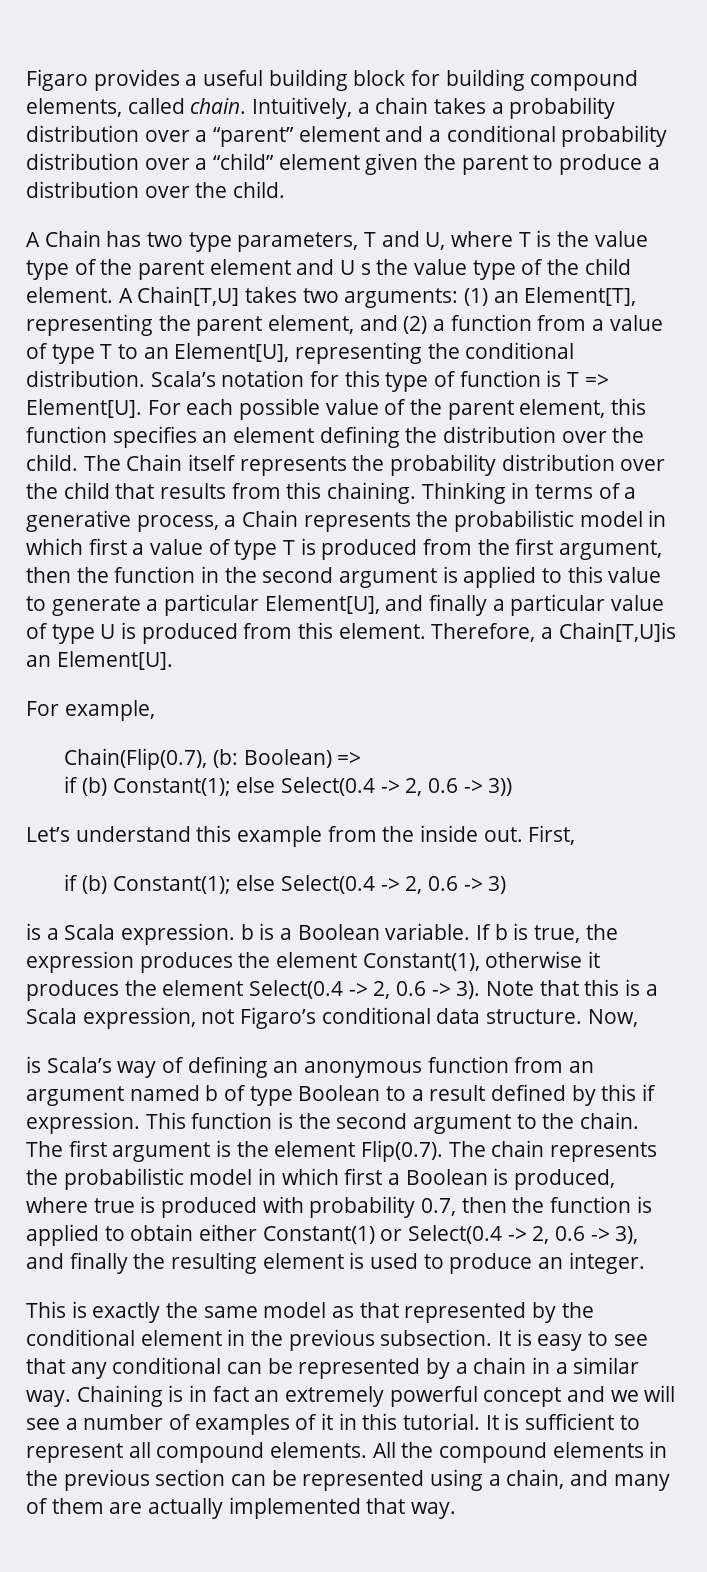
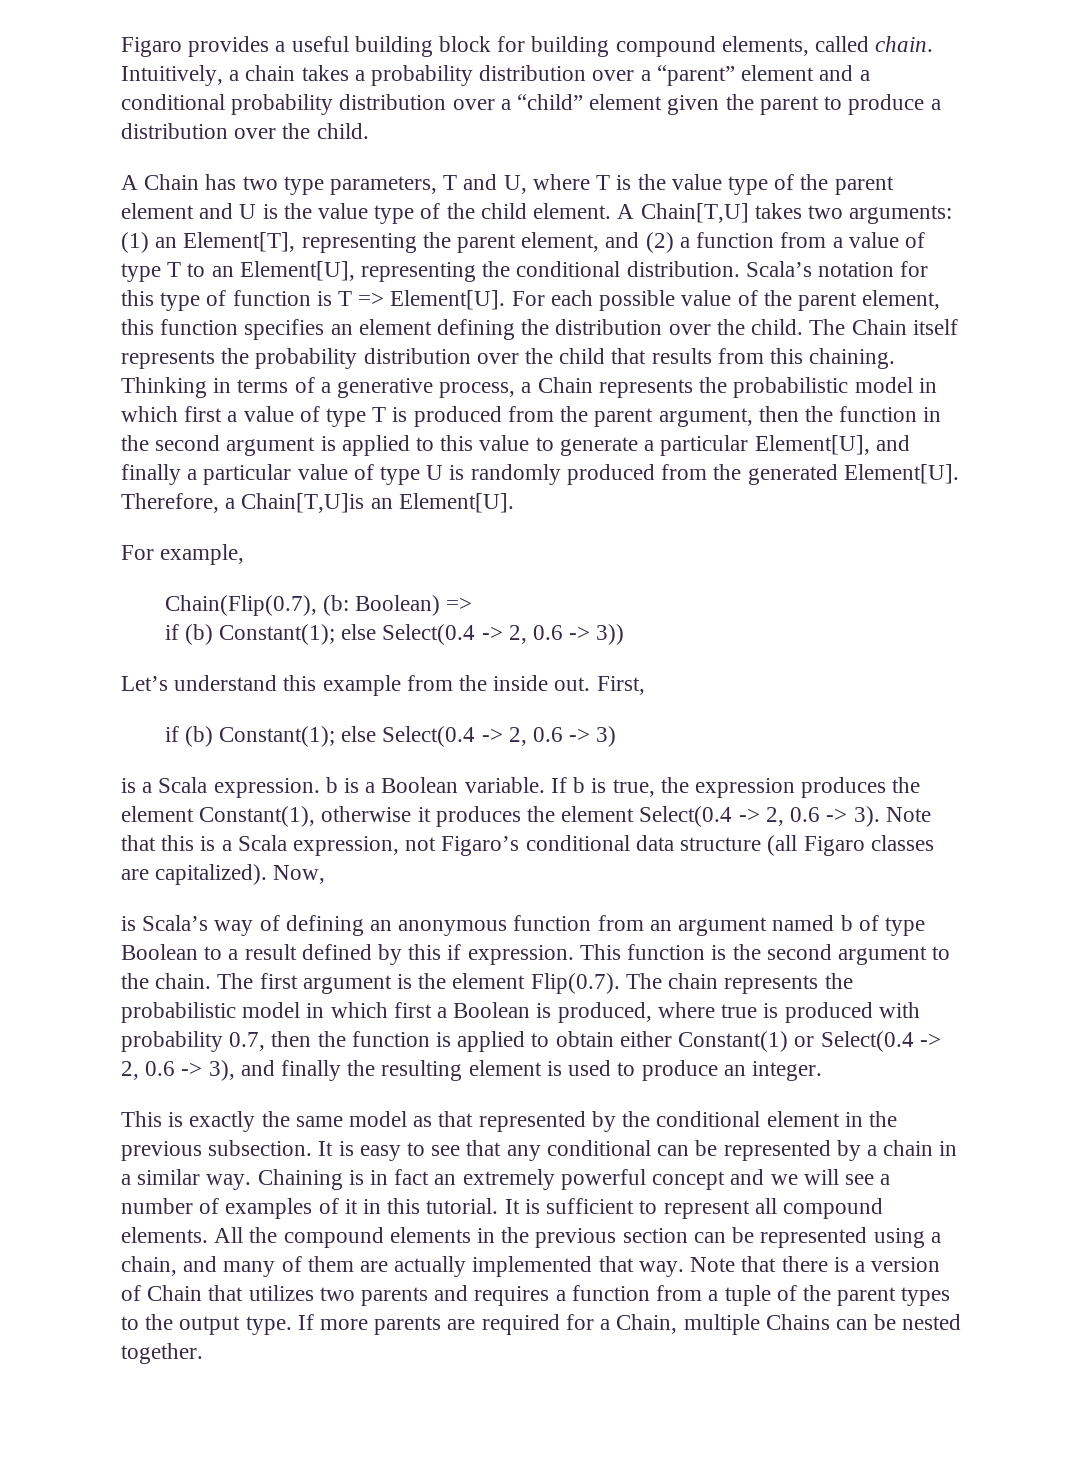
- A Chain has two type parameters, T and U, where T is the value type of the parent element and U s the value type of the child element.
+ A Chain has two type parameters, T and U, where T is the value type of the parent element and U is the value type of the child element.
- Thinking in terms of a generative process, a Chain represents the probabilistic model in which first a value of type T is produced from the first argument, then the function in the second argument is applied to this value to generate a particular Element[U], and finally a particular value of type U is produced from this element.
+ Thinking in terms of a generative process, a Chain represents the probabilistic model in which first a value of type T is produced from the parent argument, then the function in the second argument is applied to this value to generate a particular Element[U], and finally a particular value of type U is randomly produced from the generated Element[U].
- Note that this is a Scala expression, not Figaro’s conditional data structure.
+ Note that this is a Scala expression, not Figaro’s conditional data structure (all Figaro classes are capitalized).
+ Note that there is a version of Chain that utilizes two parents and requires a function from a tuple of the parent types to the output type. If more parents are required for a Chain, multiple Chains can be nested together.

